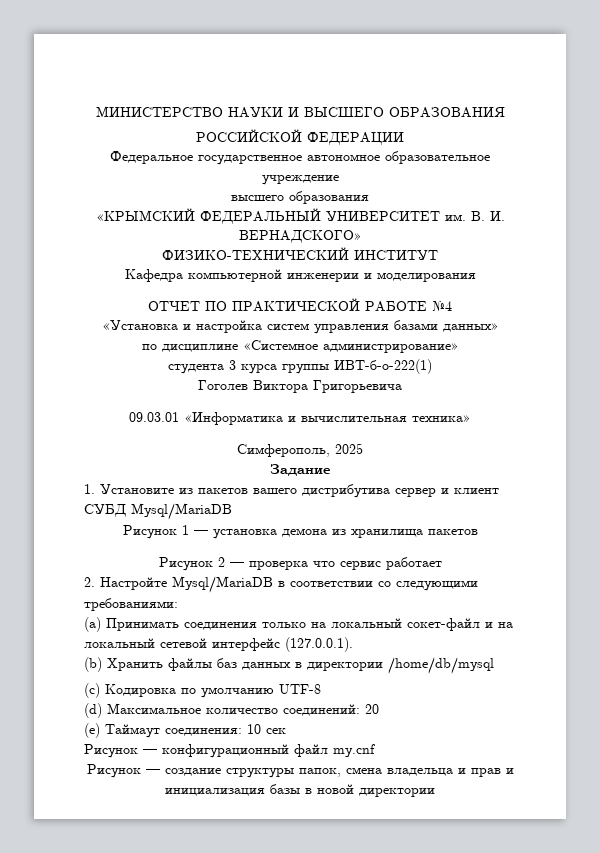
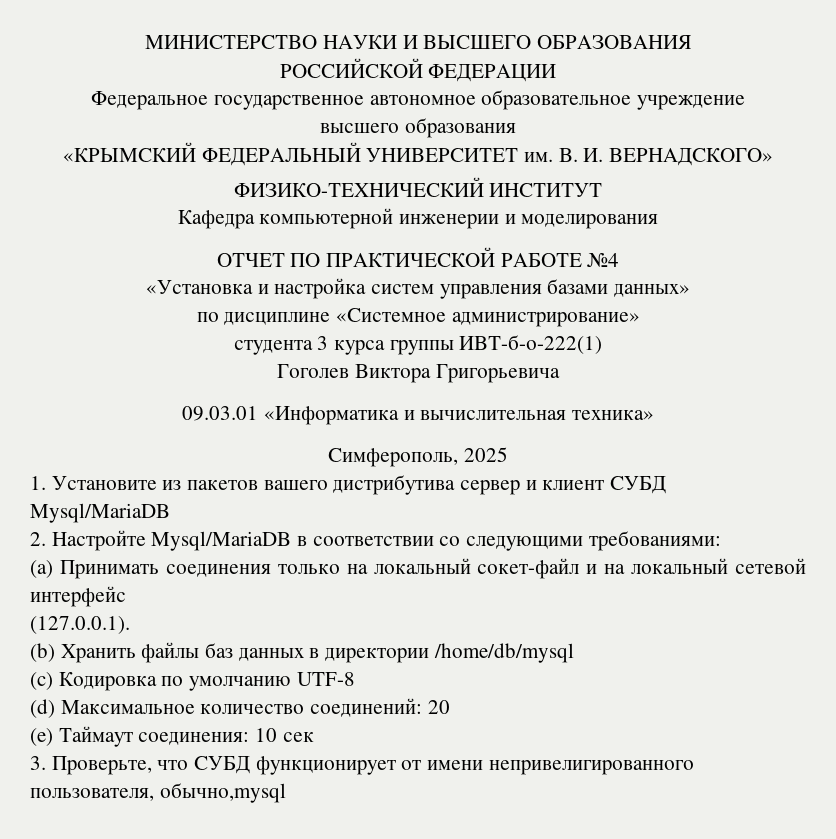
- Задание
- Рисунок 1 — установка демона из хранилища пакетов
- Рисунок 2 — проверка что сервис работает
- (a) Принимать соединения только на локальный сокет-файл и на локальный сетевой интерфейс (127.0.0.1).
+ (a) Принимать соединения только на локальный сокет-файл и на локальный сетевой интерфейс
+ (127.0.0.1).
- Рисунок — конфигурационный файл my.cnf
- Рисунок — создание структуры папок, смена владельца и прав и инициализация базы в новой директории
+ 3. Проверьте, что СУБД функционирует от имени непривелигированного пользователя, обычно,mysql

